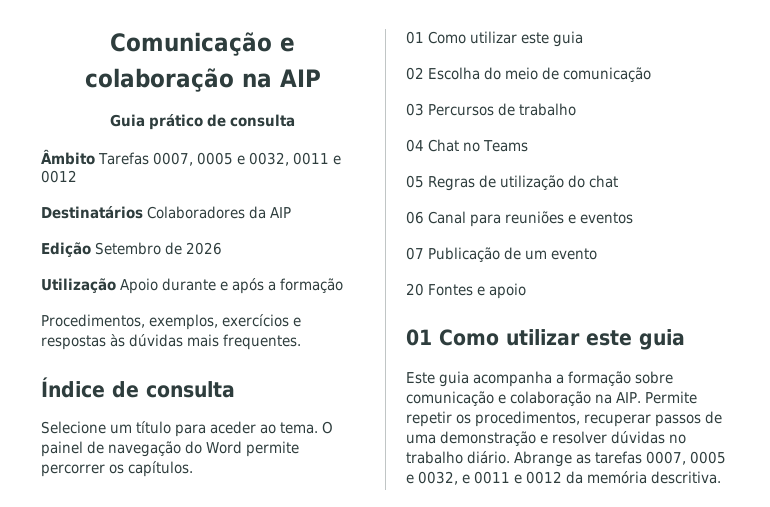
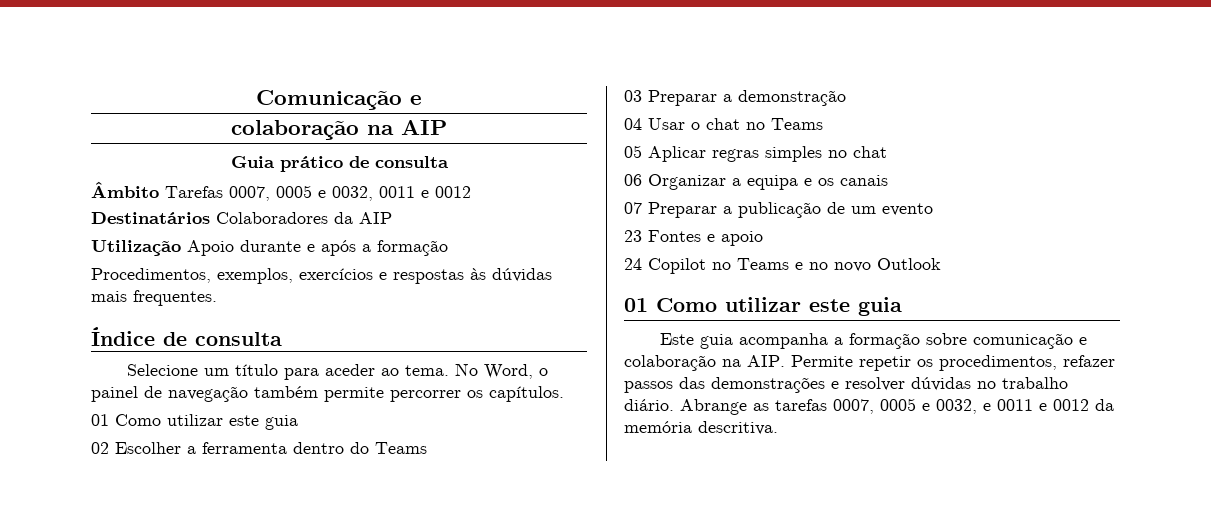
- Edição Setembro de 2026
- O painel de navegação do Word permite percorrer os capítulos.
+ No Word, o painel de navegação também permite percorrer os capítulos.
- 02 Escolha do meio de comunicação
- 03 Percursos de trabalho
- 04 Chat no Teams
- 05 Regras de utilização do chat
- 06 Canal para reuniões e eventos
- 07 Publicação de um evento
+ 02 Escolher a ferramenta dentro do Teams
+ 03 Preparar a demonstração
+ 04 Usar o chat no Teams
+ 05 Aplicar regras simples no chat
+ 06 Organizar a equipa e os canais
+ 07 Preparar a publicação de um evento
- 20 Fontes e apoio
+ 23 Fontes e apoio
+ 24 Copilot no Teams e no novo Outlook
- Este guia acompanha a formação sobre comunicação e colaboração na AIP. Permite repetir os procedimentos, recuperar passos de uma demonstração e resolver dúvidas no trabalho diário.
+ Este guia acompanha a formação sobre comunicação e colaboração na AIP. Permite repetir os procedimentos, refazer passos das demonstrações e resolver dúvidas no trabalho diário.

